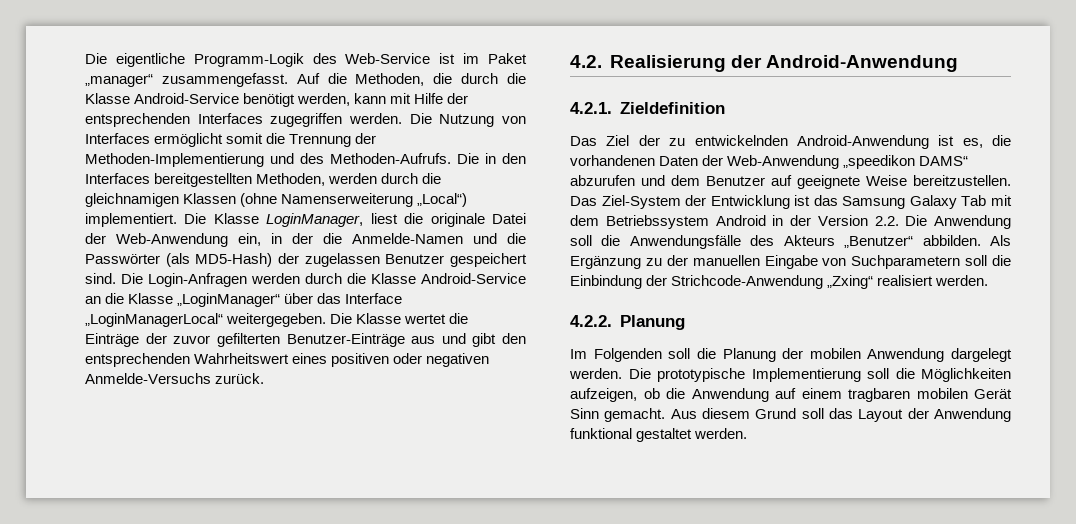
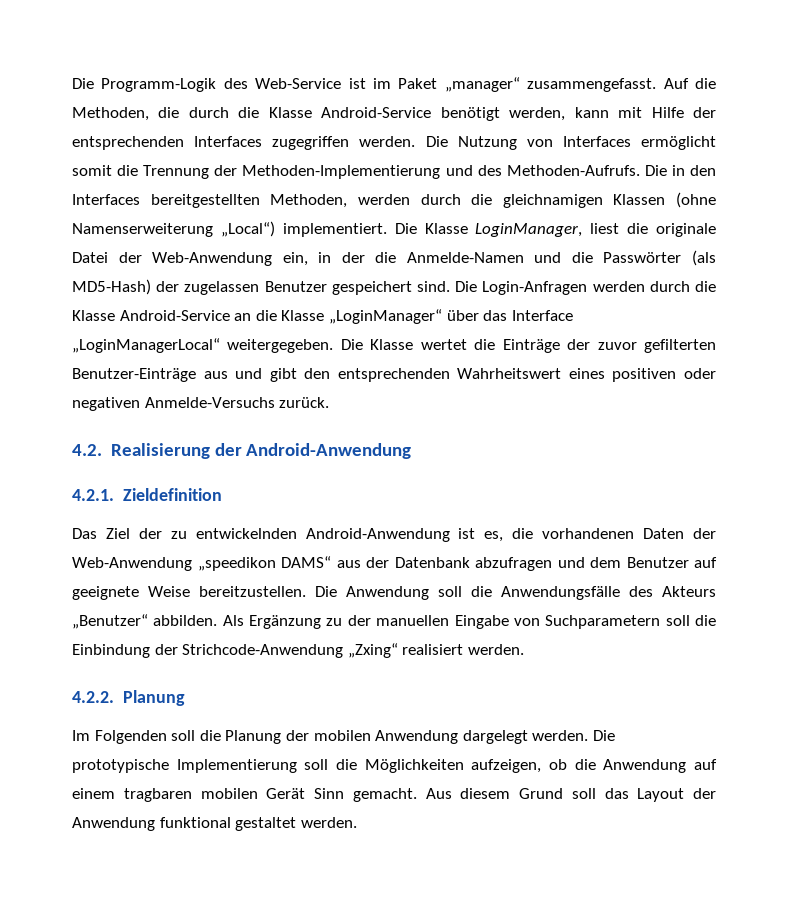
- Die eigentliche Programm-Logik des Web-Service ist im Paket „manager“ zusammengefasst.
+ Die Programm-Logik des Web-Service ist im Paket „manager“ zusammengefasst.
- Das Ziel der zu entwickelnden Android-Anwendung ist es, die vorhandenen Daten der Web-Anwendung „speedikon DAMS“ abzurufen und dem Benutzer auf geeignete Weise bereitzustellen.
+ Das Ziel der zu entwickelnden Android-Anwendung ist es, die vorhandenen Daten der Web-Anwendung „speedikon DAMS“ aus der Datenbank abzufragen und dem Benutzer auf geeignete Weise bereitzustellen.
- Das Ziel-System der Entwicklung ist das Samsung Galaxy Tab mit dem Betriebssystem Android in der Version 2.2. Die Anwendung soll die Anwendungsfälle des Akteurs „Benutzer“ abbilden.
+ Die Anwendung soll die Anwendungsfälle des Akteurs „Benutzer“ abbilden.

